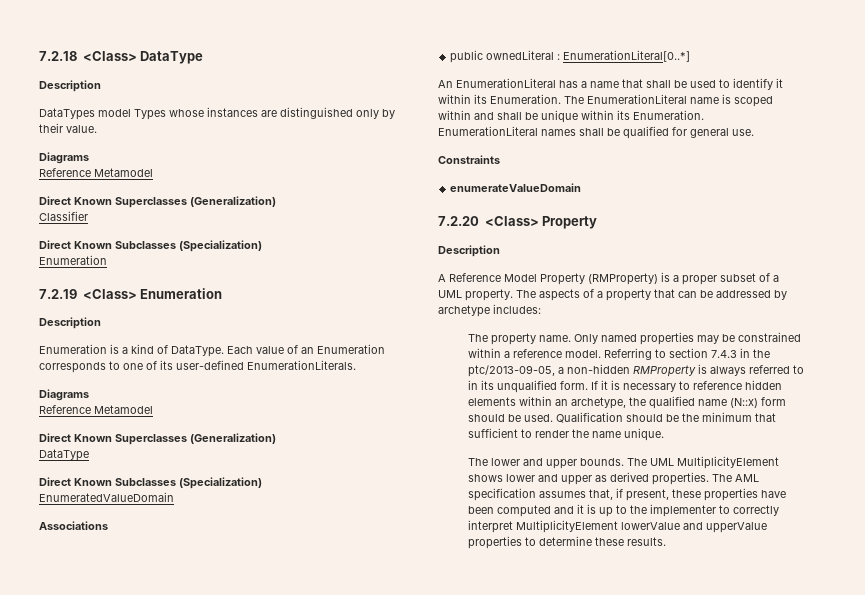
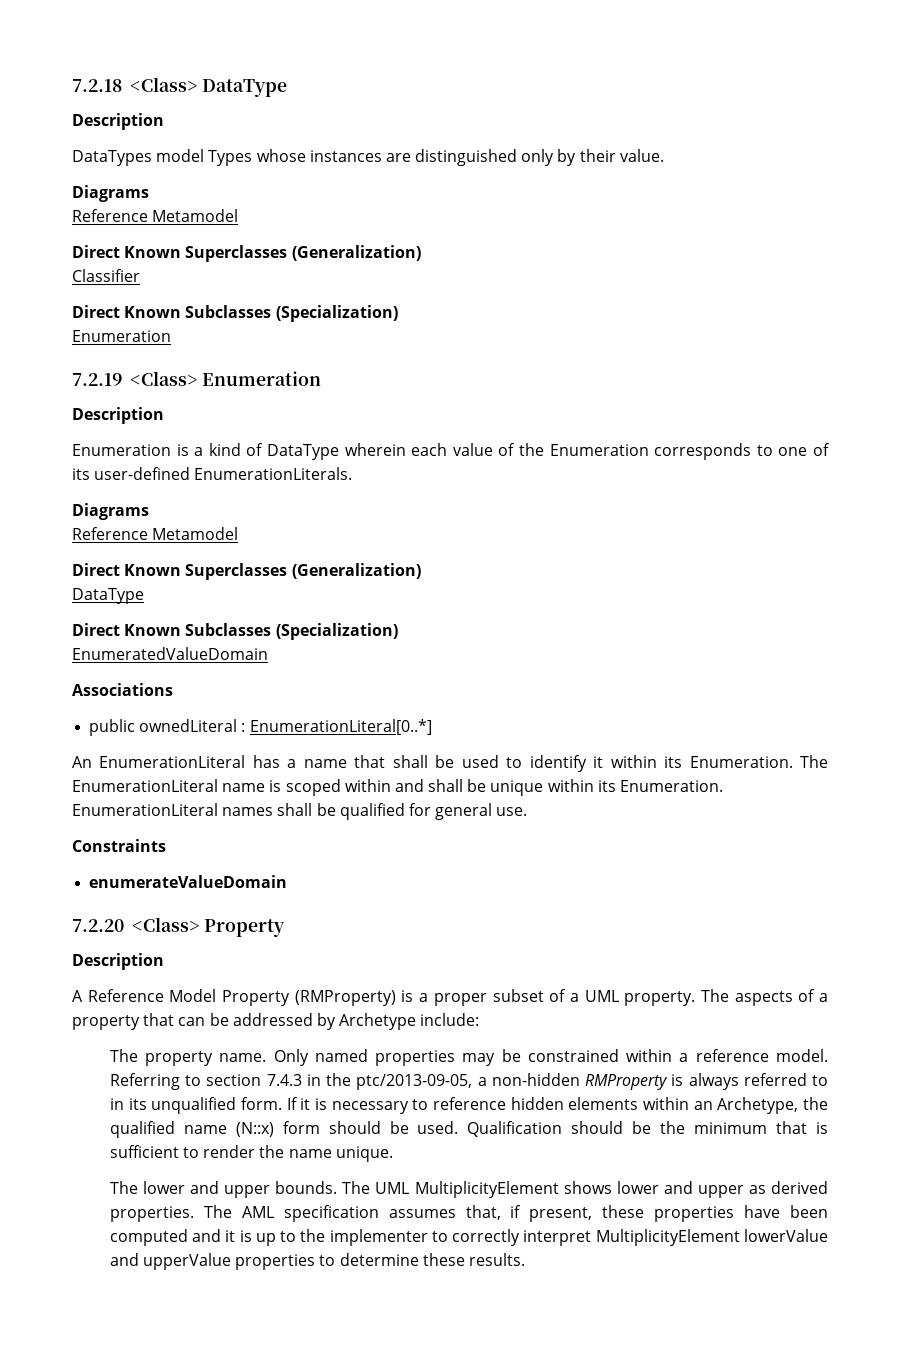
- Enumeration is a kind of DataType. Each value of an Enumeration corresponds to one of its user-defined EnumerationLiterals.
+ Enumeration is a kind of DataType wherein each value of the Enumeration corresponds to one of its user-defined EnumerationLiterals.
- The aspects of a property that can be addressed by archetype includes:
+ The aspects of a property that can be addressed by Archetype include:
- If it is necessary to reference hidden elements within an archetype, the qualified name (N::x) form should be used.
+ If it is necessary to reference hidden elements within an Archetype, the qualified name (N::x) form should be used.
- Qualification should be the minimum that sufficient to render the name unique.
+ Qualification should be the minimum that is sufficient to render the name unique.

